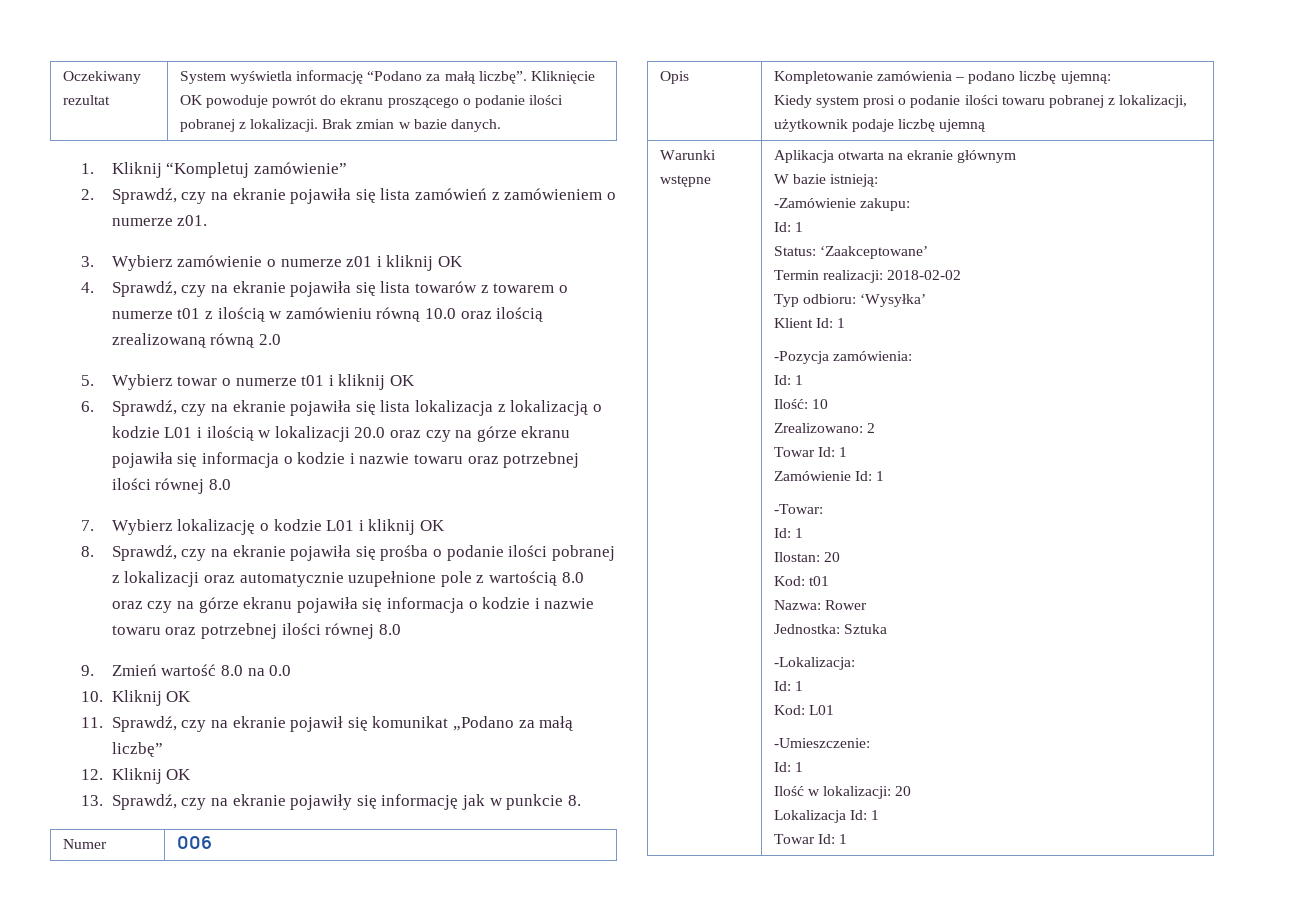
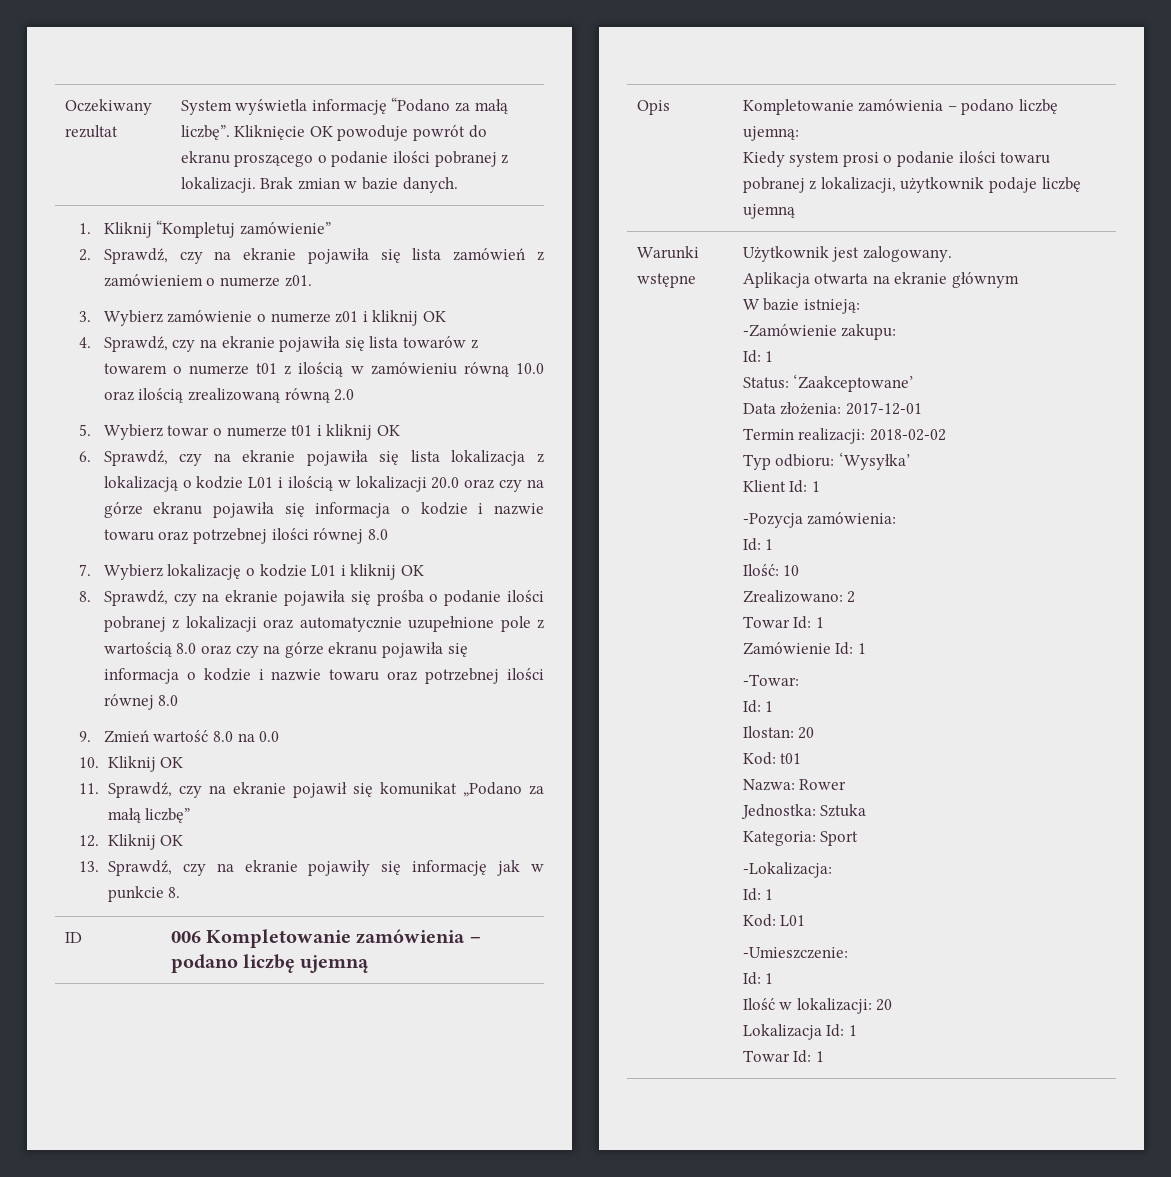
- Numer | 006
+ ID | 006 Kompletowanie zamówienia – podano liczbę ujemną
+ Użytkownik jest zalogowany.
+ Data złożenia: 2017-12-01
+ Kategoria: Sport

